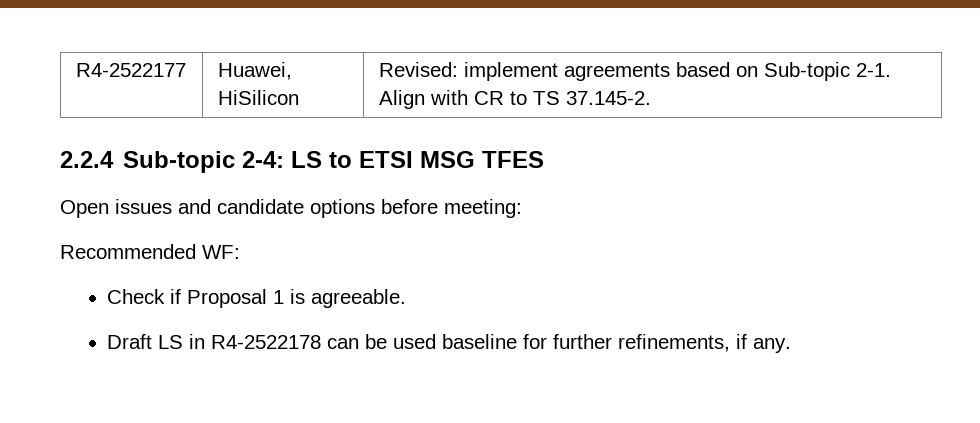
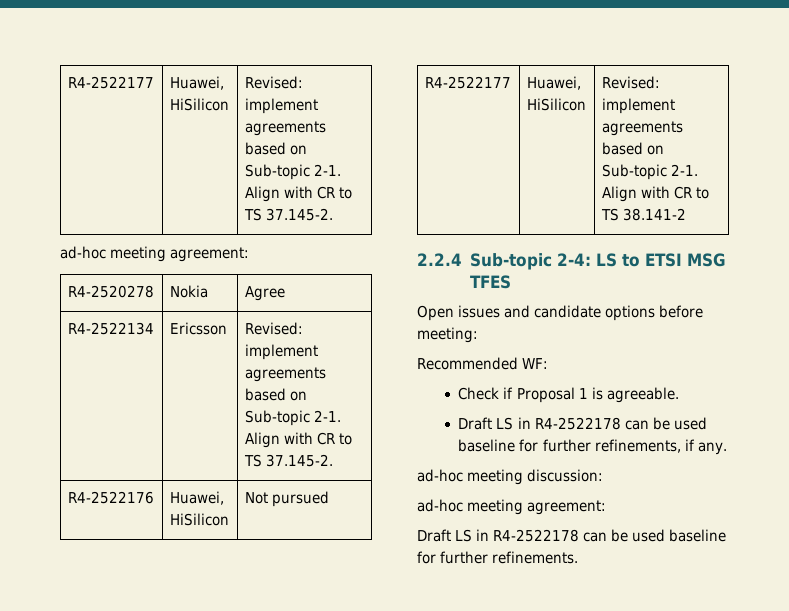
  R4-2522177 | Huawei, HiSilicon | Revised: implement agreements based on Sub-topic 2-1. Align with CR to TS 37.145-2.
+ ad-hoc meeting agreement:
+ R4-2520278 | Nokia | Agree
+ R4-2522134 | Ericsson | Revised: implement agreements based on Sub-topic 2-1. Align with CR to TS 37.145-2.
+ R4-2522176 | Huawei, HiSilicon | Not pursued
+ R4-2522177 | Huawei, HiSilicon | Revised: implement agreements based on Sub-topic 2-1. Align with CR to TS 38.141-2
+ ad-hoc meeting discussion:
+ ad-hoc meeting agreement:
+ Draft LS in R4-2522178 can be used baseline for further refinements.

